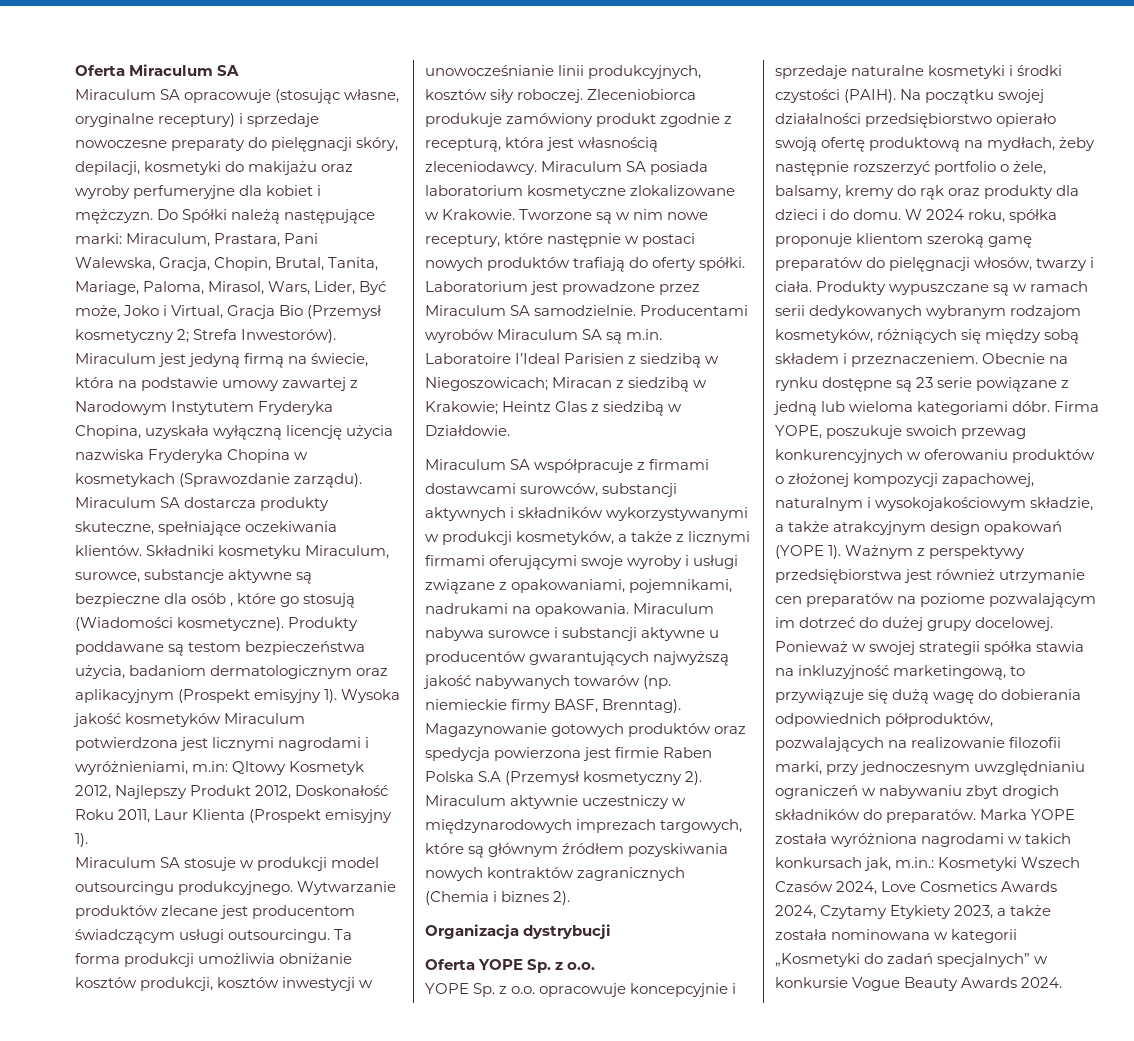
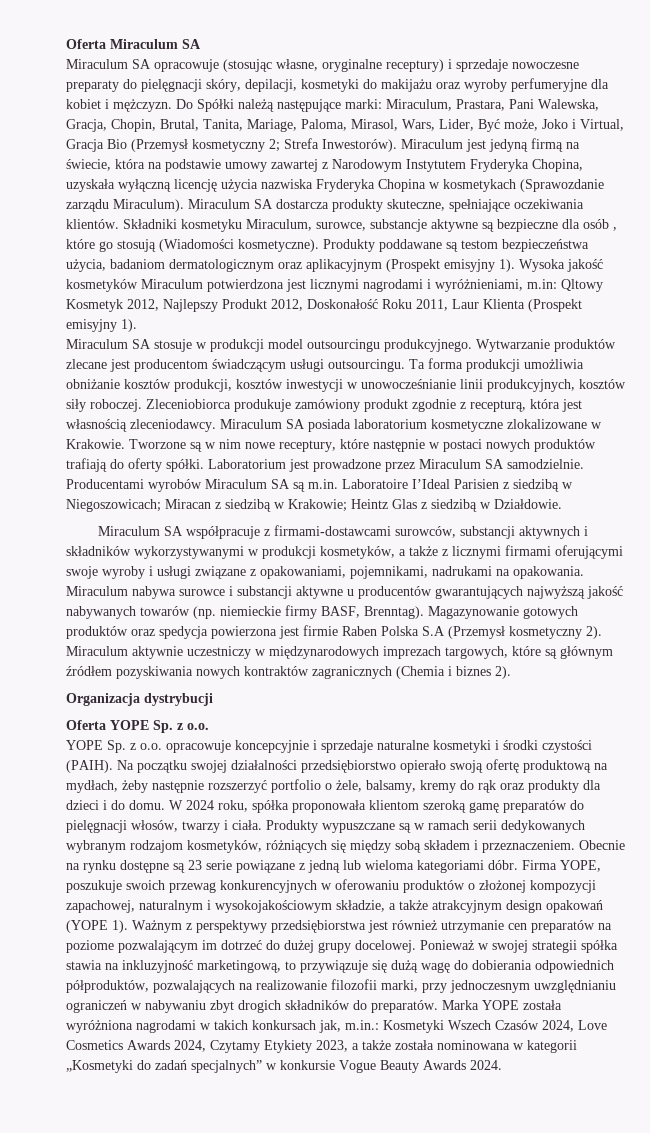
- Miraculum jest jedyną firmą na świecie, która na podstawie umowy zawartej z Narodowym Instytutem Fryderyka Chopina, uzyskała wyłączną licencję użycia nazwiska Fryderyka Chopina w kosmetykach (Sprawozdanie zarządu).
+ Miraculum jest jedyną firmą na świecie, która na podstawie umowy zawartej z Narodowym Instytutem Fryderyka Chopina, uzyskała wyłączną licencję użycia nazwiska Fryderyka Chopina w kosmetykach (Sprawozdanie zarządu Miraculum).
- Miraculum SA współpracuje z firmami dostawcami surowców, substancji aktywnych i składników wykorzystywanymi w produkcji kosmetyków, a także z licznymi firmami oferującymi swoje wyroby i usługi związane z opakowaniami, pojemnikami, nadrukami na opakowania.
+ Miraculum SA współpracuje z firmami-dostawcami surowców, substancji aktywnych i składników wykorzystywanymi w produkcji kosmetyków, a także z licznymi firmami oferującymi swoje wyroby i usługi związane z opakowaniami, pojemnikami, nadrukami na opakowania.
- W 2024 roku, spółka proponuje klientom szeroką gamę preparatów do pielęgnacji włosów, twarzy i ciała.
+ W 2024 roku, spółka proponowała klientom szeroką gamę preparatów do pielęgnacji włosów, twarzy i ciała.

